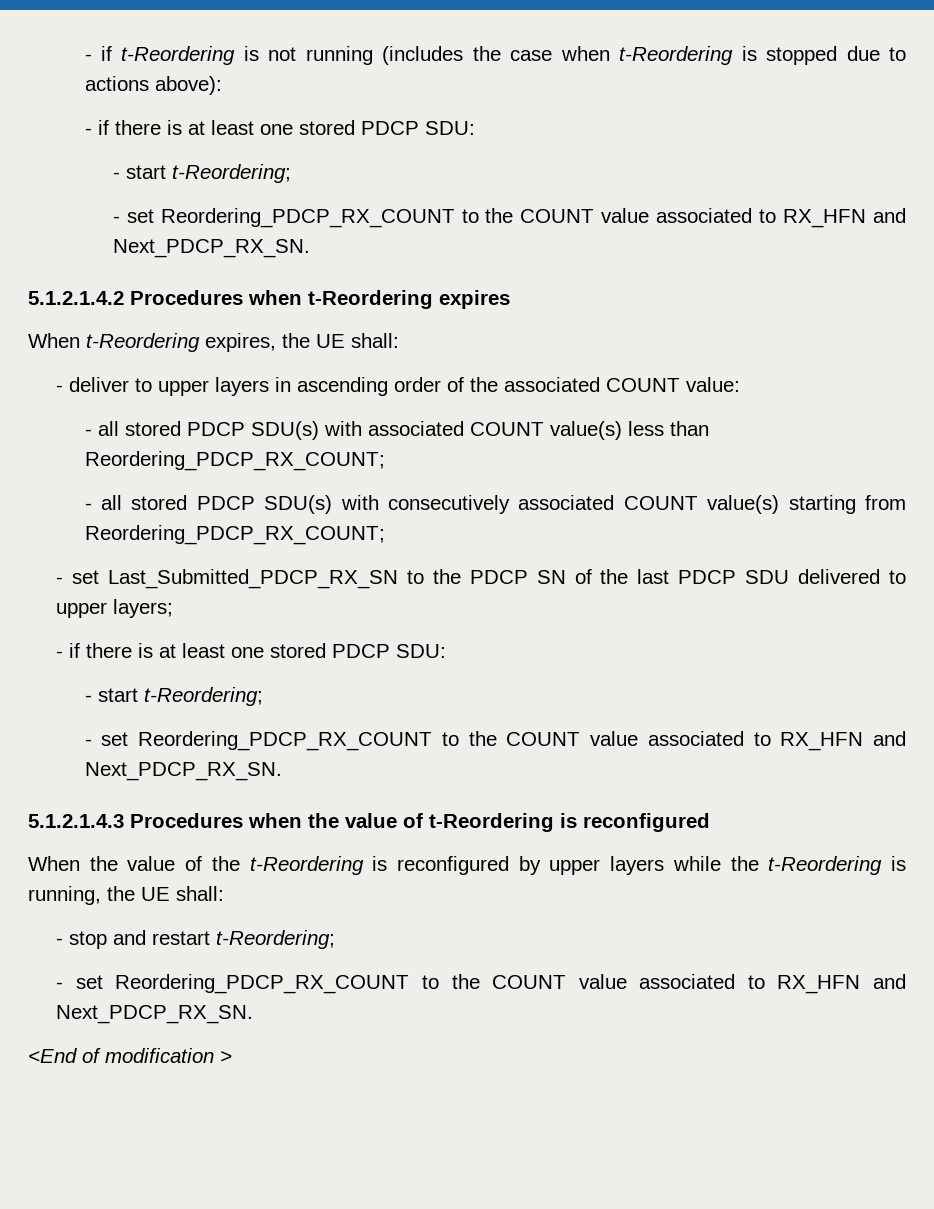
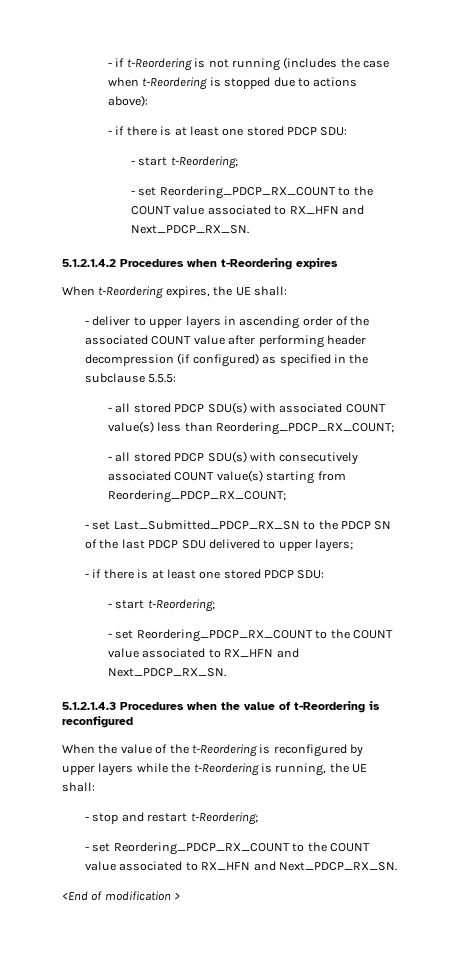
- - deliver to upper layers in ascending order of the associated COUNT value:
+ - deliver to upper layers in ascending order of the associated COUNT value after performing header decompression (if configured) as specified in the subclause 5.5.5:

